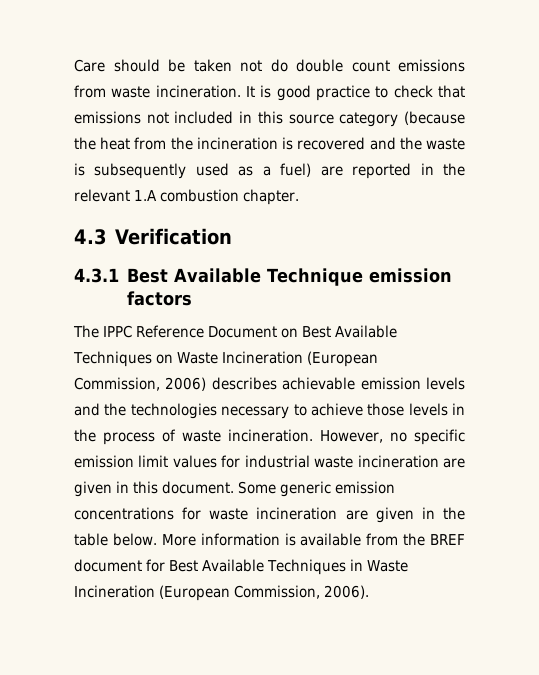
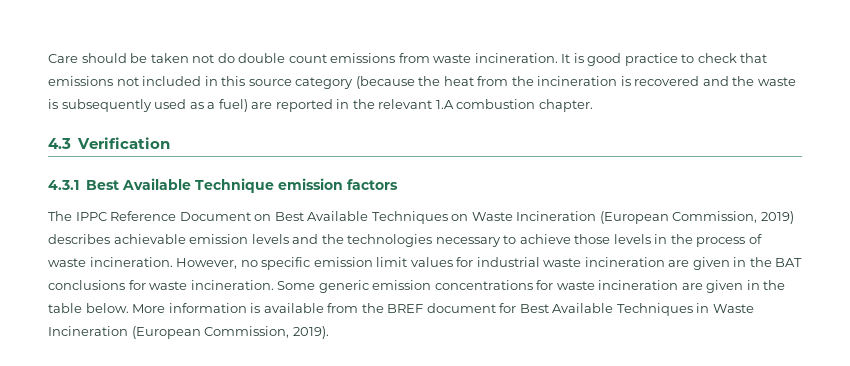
- The IPPC Reference Document on Best Available Techniques on Waste Incineration (European Commission, 2006) describes achievable emission levels and the technologies necessary to achieve those levels in the process of waste incineration.
+ The IPPC Reference Document on Best Available Techniques on Waste Incineration (European Commission, 2019) describes achievable emission levels and the technologies necessary to achieve those levels in the process of waste incineration.
- However, no specific emission limit values for industrial waste incineration are given in this document.
+ However, no specific emission limit values for industrial waste incineration are given in the BAT conclusions for waste incineration.
- More information is available from the BREF document for Best Available Techniques in Waste Incineration (European Commission, 2006).
+ More information is available from the BREF document for Best Available Techniques in Waste Incineration (European Commission, 2019).

